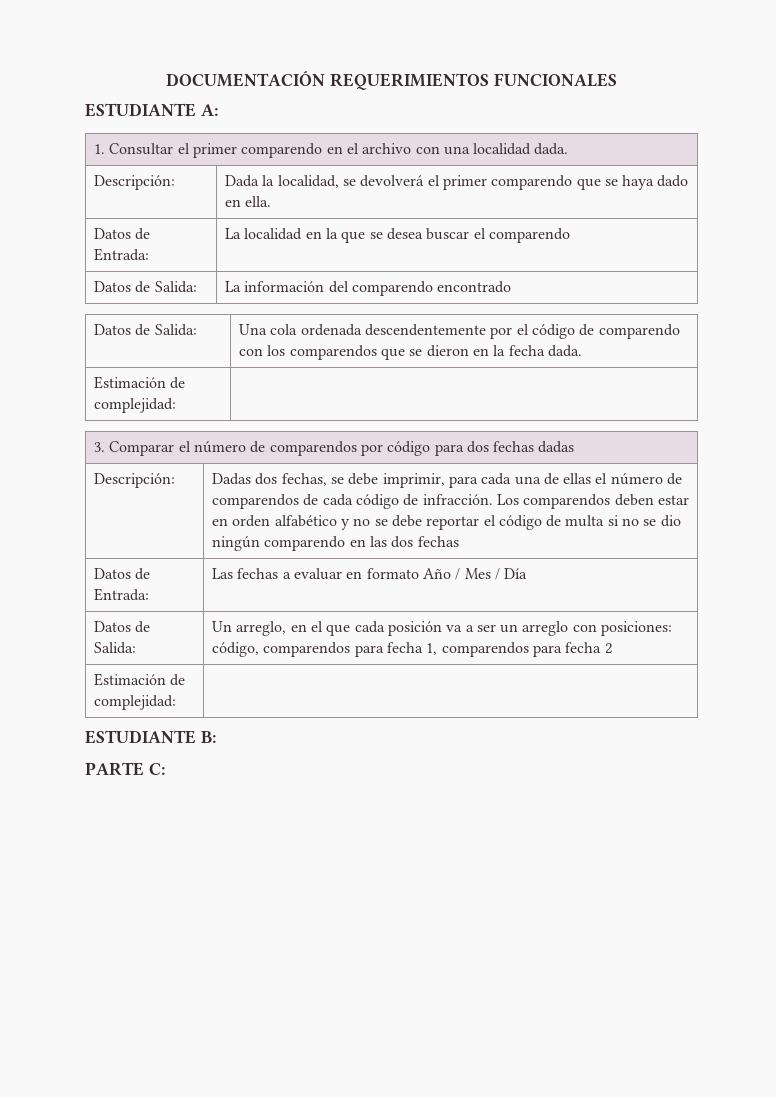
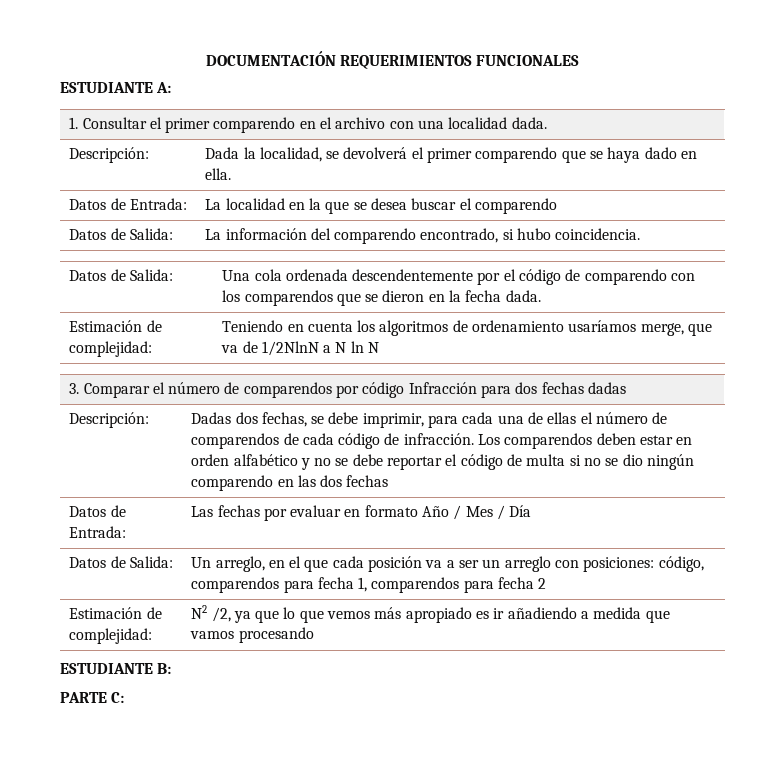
- Datos de Salida: | La información del comparendo encontrado
+ Datos de Salida: | La información del comparendo encontrado, si hubo coincidencia.
  Datos de Salida: | Una cola ordenada descendentemente por el código de comparendo con los comparendos que se dieron en la fecha dada.
- Estimación de complejidad: |
+ Estimación de complejidad: | Teniendo en cuenta los algoritmos de ordenamiento usaríamos merge, que va de 1/2NlnN a N ln N
- 3. Comparar el número de comparendos por código para dos fechas dadas
+ 3. Comparar el número de comparendos por código Infracción para dos fechas dadas
- Datos de Entrada: | Las fechas a evaluar en formato Año / Mes / Día
+ Datos de Entrada: | Las fechas por evaluar en formato Año / Mes / Día
  Datos de Salida: | Un arreglo, en el que cada posición va a ser un arreglo con posiciones: código, comparendos para fecha 1, comparendos para fecha 2
- Estimación de complejidad: |
+ Estimación de complejidad: | N2 /2, ya que lo que vemos más apropiado es ir añadiendo a medida que vamos procesando

